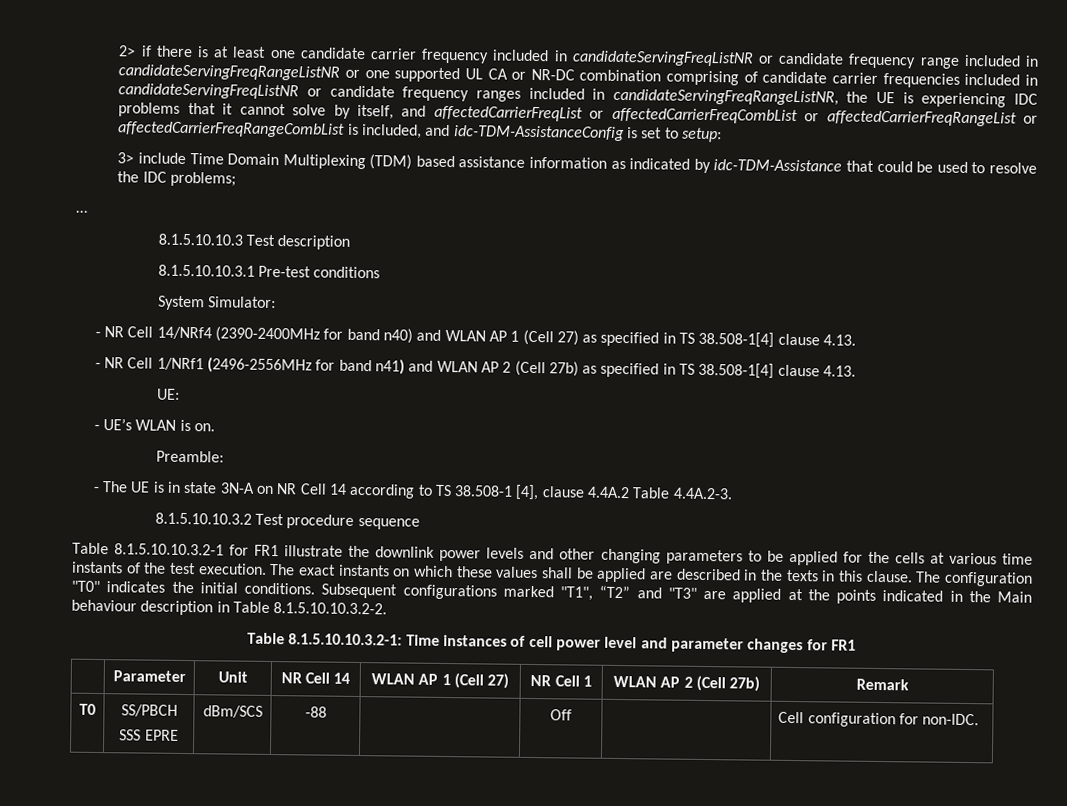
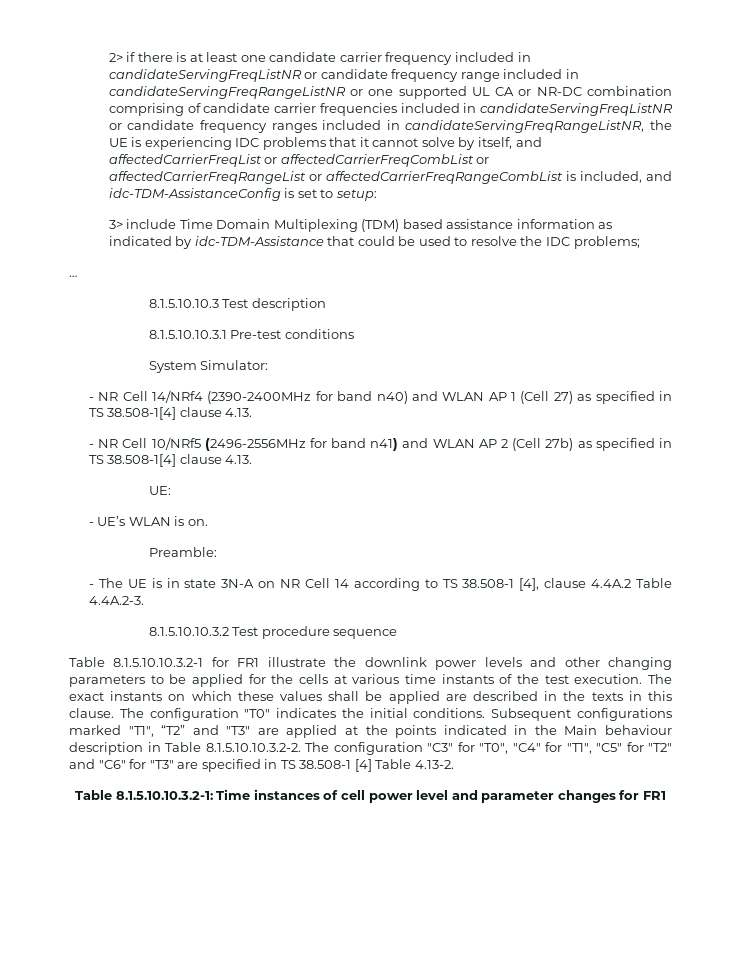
- - NR Cell 1/NRf1 (2496-2556MHz for band n41) and WLAN AP 2 (Cell 27b) as specified in TS 38.508-1[4] clause 4.13.
+ - NR Cell 10/NRf5 (2496-2556MHz for band n41) and WLAN AP 2 (Cell 27b) as specified in TS 38.508-1[4] clause 4.13.
- Subsequent configurations marked "T1", “T2” and "T3" are applied at the points indicated in the Main behaviour description in Table 8.1.5.10.10.3.2-2.
+ Subsequent configurations marked "T1", “T2” and "T3" are applied at the points indicated in the Main behaviour description in Table 8.1.5.10.10.3.2-2. The configuration "C3" for "T0", "C4" for "T1", "C5" for "T2" and "C6" for "T3" are specified in TS 38.508-1 [4] Table 4.13-2.
- | Parameter | Unit | NR Cell 14 | WLAN AP 1 (Cell 27) | NR Cell 1 | WLAN AP 2 (Cell 27b) | Remark
- T0 | SS/PBCH
- SSS EPRE | dBm/SCS | -88 | | Off | | Cell configuration for non-IDC.

